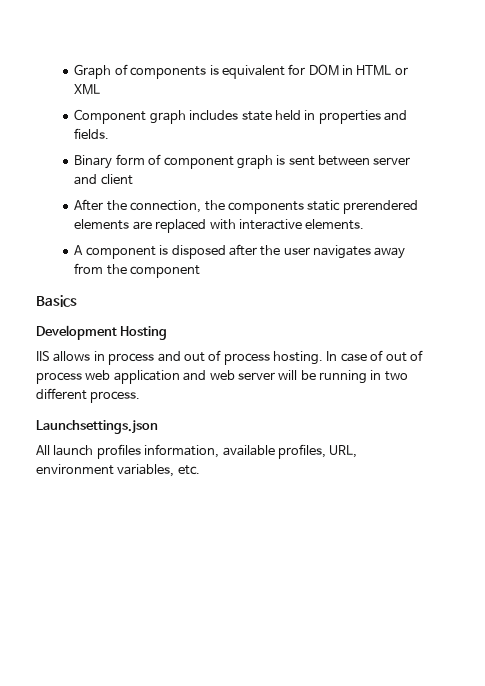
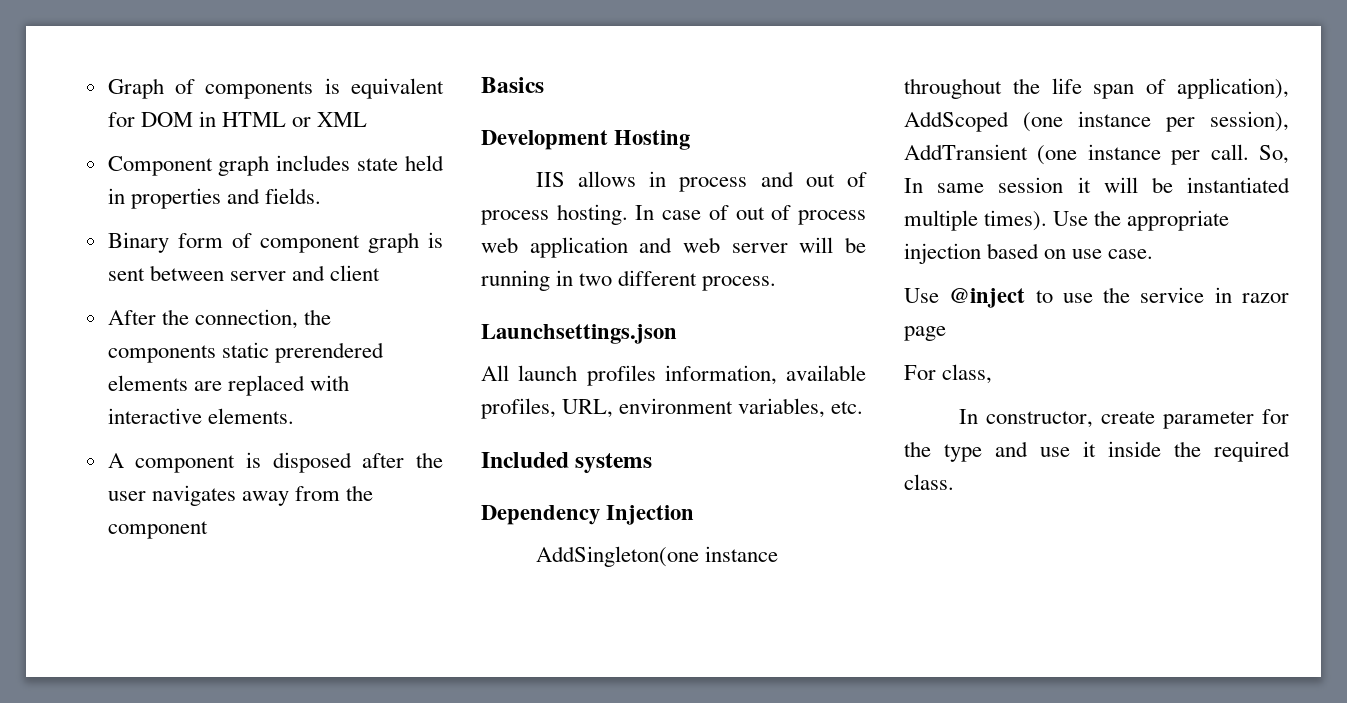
+ Included systems
+ Dependency Injection
+ AddSingleton(one instance throughout the life span of application), AddScoped (one instance per session), AddTransient (one instance per call. So, In same session it will be instantiated multiple times). Use the appropriate injection based on use case.
+ Use @inject to use the service in razor page
+ For class,
+ In constructor, create parameter for the type and use it inside the required class.

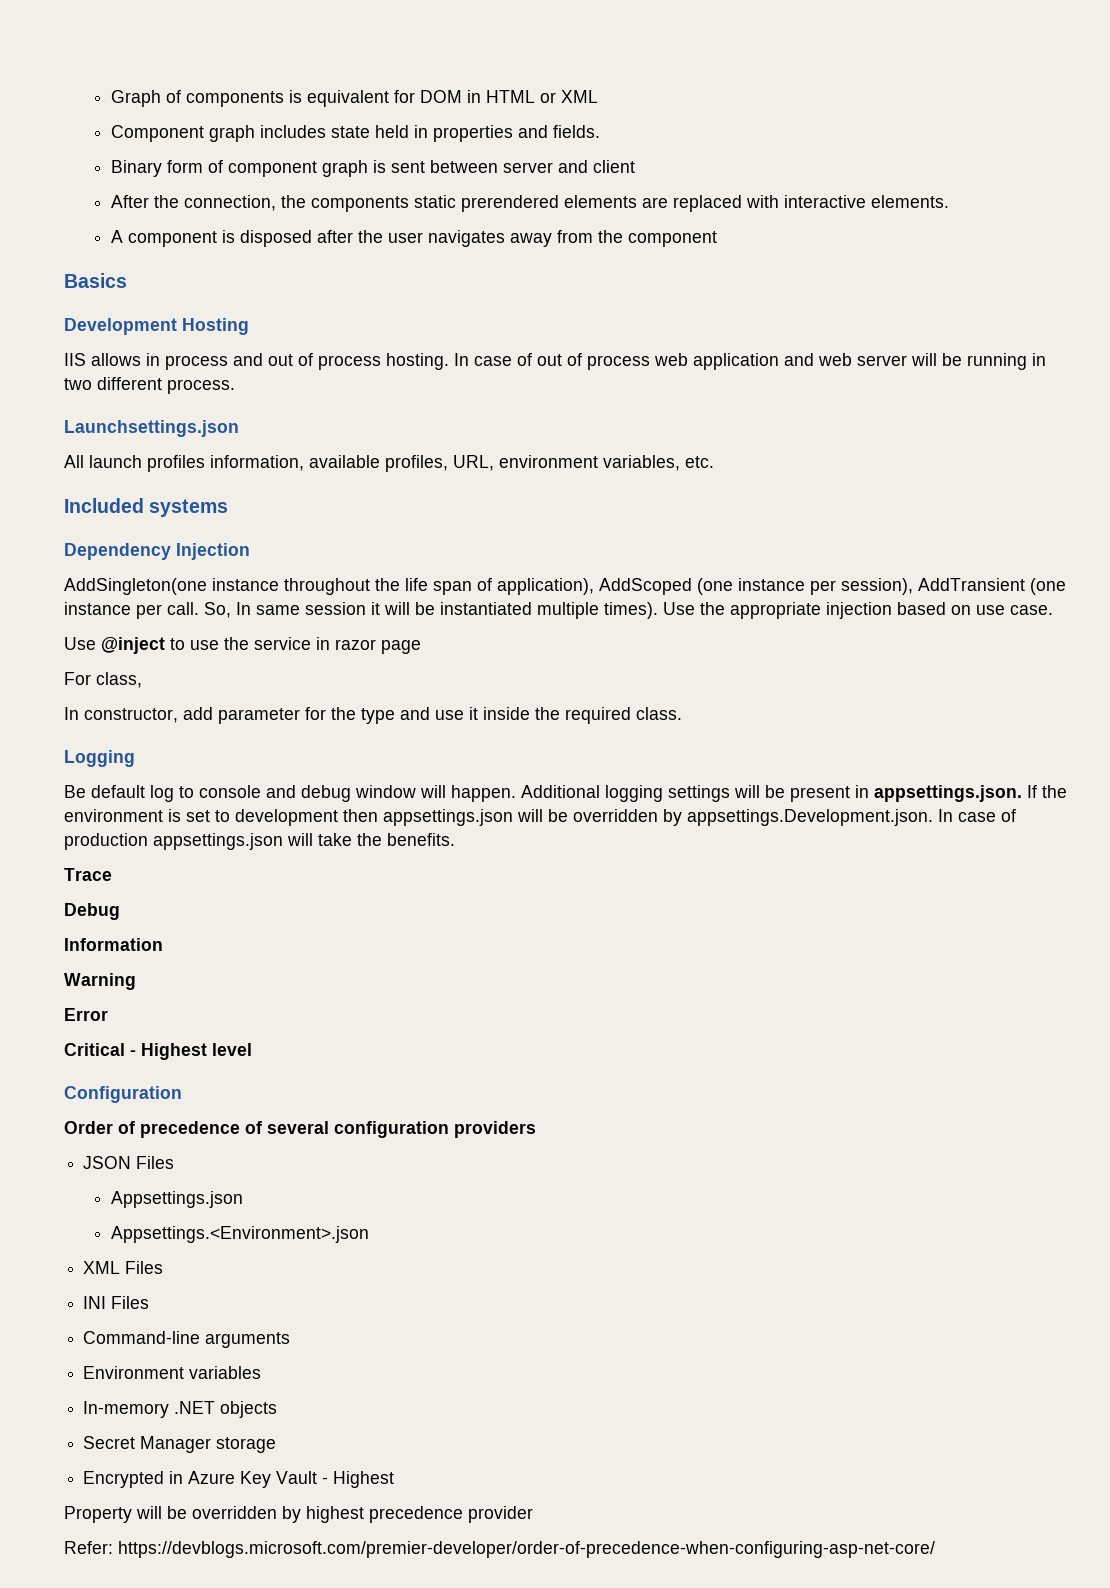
- In constructor, create parameter for the type and use it inside the required class.
+ In constructor, add parameter for the type and use it inside the required class.
+ Logging
+ Be default log to console and debug window will happen. Additional logging settings will be present in appsettings.json. If the environment is set to development then appsettings.json will be overridden by appsettings.Development.json. In case of production appsettings.json will take the benefits.
+ Trace
+ Debug
+ Information
+ Warning
+ Error
+ Critical - Highest level
+ Configuration
+ Order of precedence of several configuration providers
+ JSON Files
+ Appsettings.json
+ Appsettings.<Environment>.json
+ XML Files
+ INI Files
+ Command-line arguments
+ Environment variables
+ In-memory .NET objects
+ Secret Manager storage
+ Encrypted in Azure Key Vault - Highest
+ Property will be overridden by highest precedence provider
+ Refer: https://devblogs.microsoft.com/premier-developer/order-of-precedence-when-configuring-asp-net-core/

